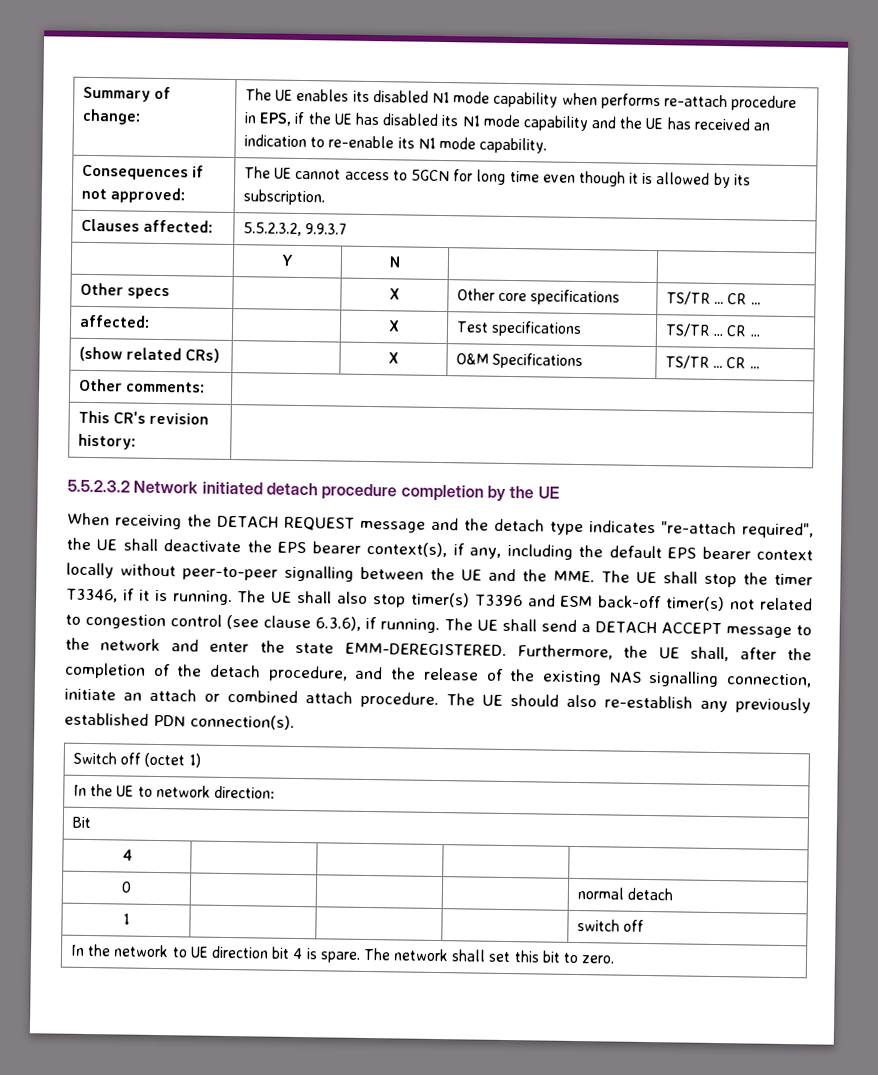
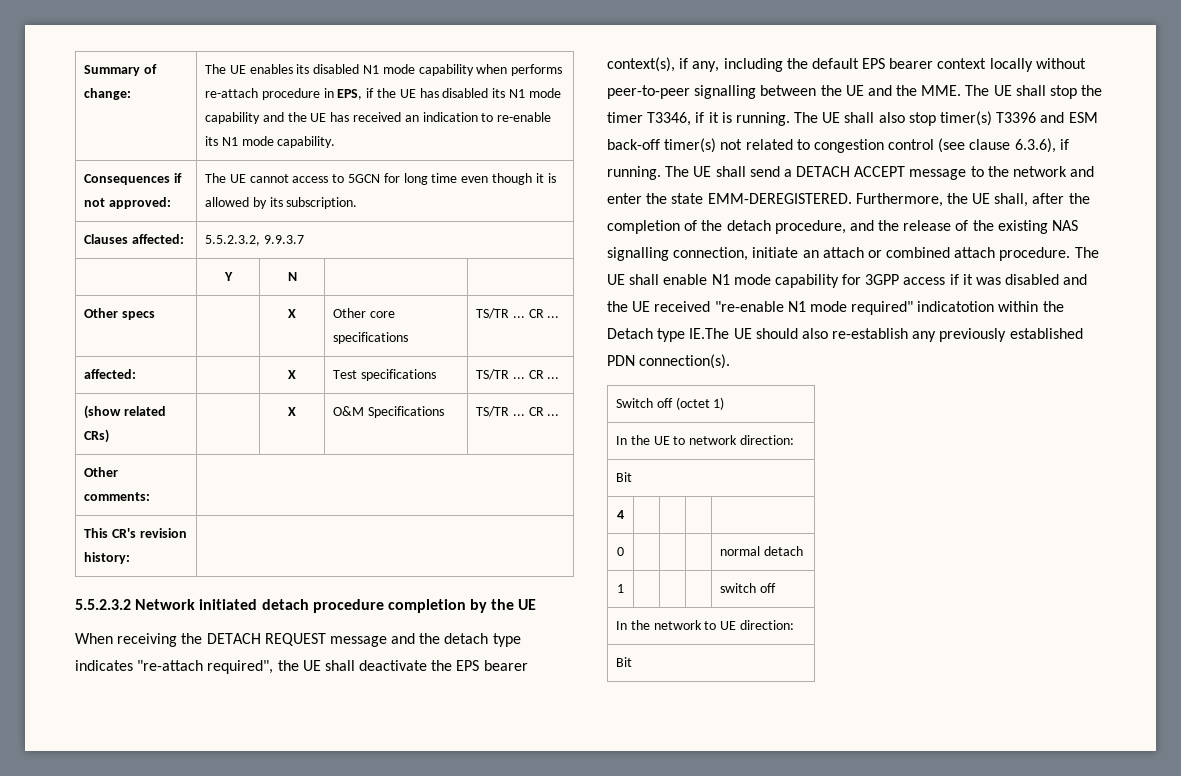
- The UE should also re-establish any previously established PDN connection(s).
+ The UE shall enable N1 mode capability for 3GPP access if it was disabled and the UE received "re-enable N1 mode required" indicatotion within the Detach type IE.The UE should also re-establish any previously established PDN connection(s).
- In the network to UE direction bit 4 is spare. The network shall set this bit to zero.
+ In the network to UE direction:
+ Bit

